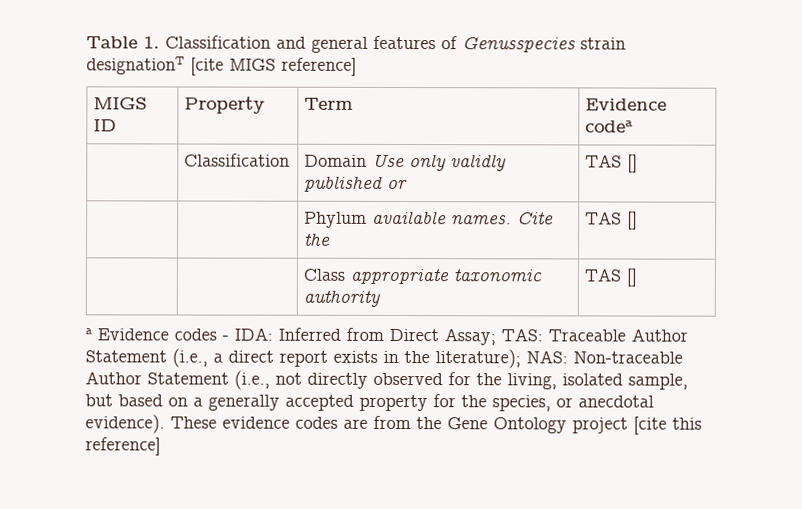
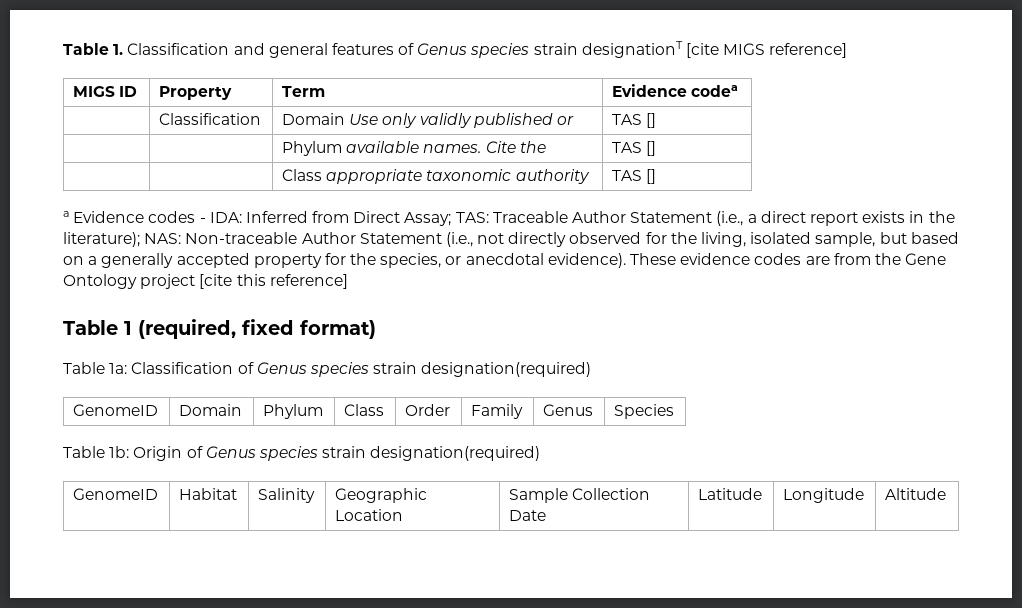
- Table 1. Classification and general features of Genusspecies strain designationT [cite MIGS reference]
+ Table 1. Classification and general features of Genus species strain designationT [cite MIGS reference]
+ Table 1 (required, fixed format)
+ Table 1a: Classification of Genus species strain designation(required)
+ GenomeID | Domain | Phylum | Class | Order | Family | Genus | Species
+ Table 1b: Origin of Genus species strain designation(required)
+ GenomeID | Habitat | Salinity | Geographic Location | Sample Collection Date | Latitude | Longitude | Altitude

